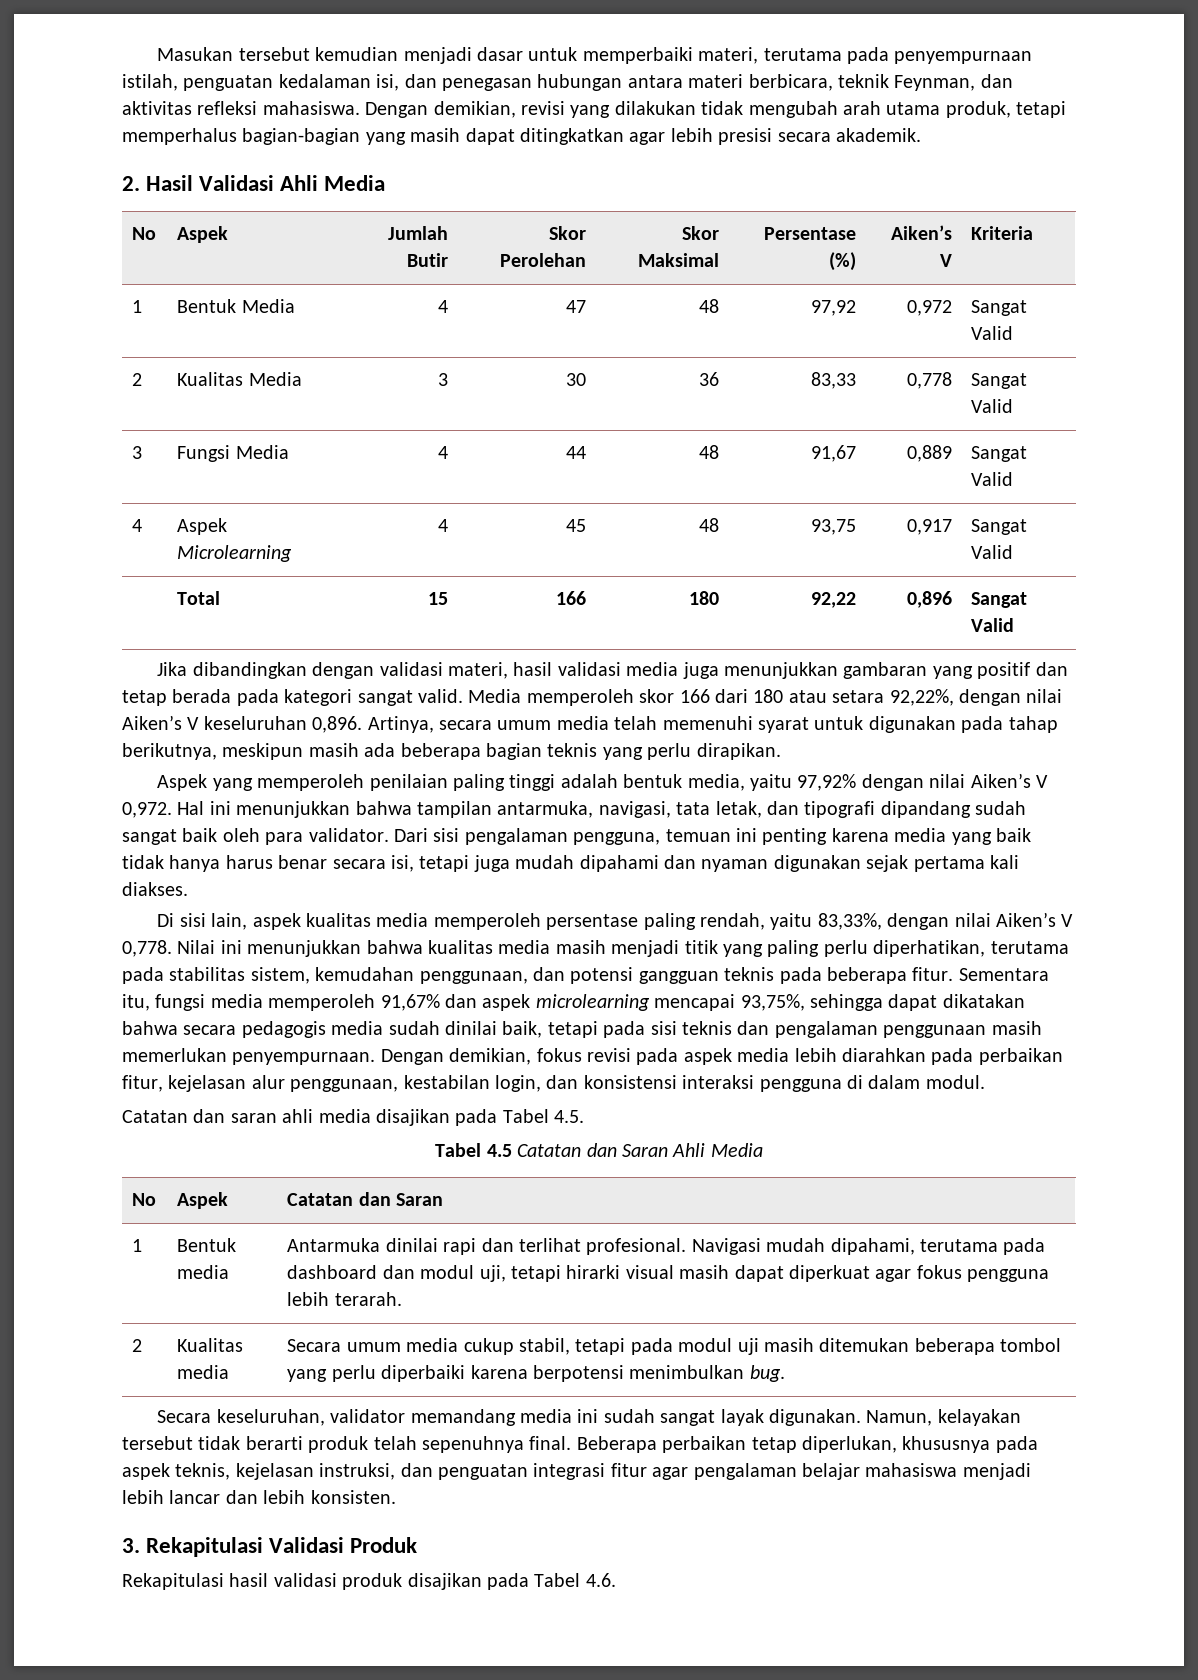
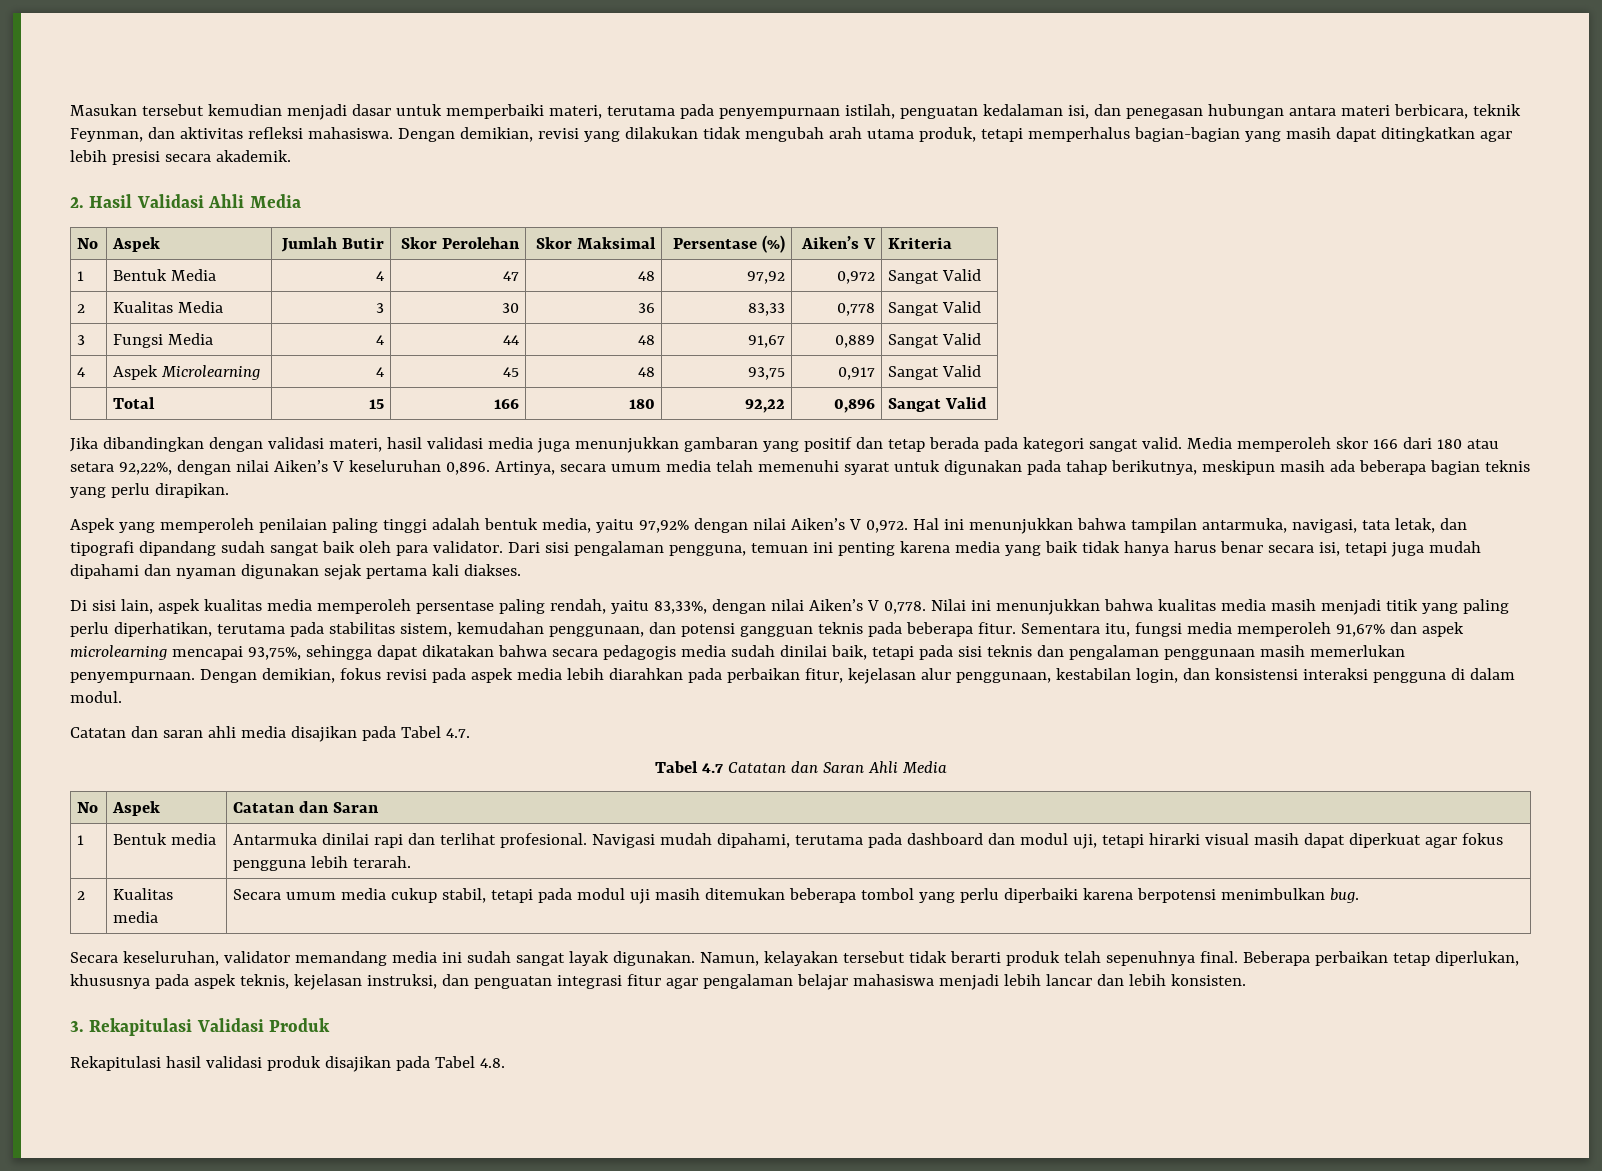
- Catatan dan saran ahli media disajikan pada Tabel 4.5.
- Tabel 4.5 Catatan dan Saran Ahli Media
+ Catatan dan saran ahli media disajikan pada Tabel 4.7.
+ Tabel 4.7 Catatan dan Saran Ahli Media
- Rekapitulasi hasil validasi produk disajikan pada Tabel 4.6.
+ Rekapitulasi hasil validasi produk disajikan pada Tabel 4.8.

